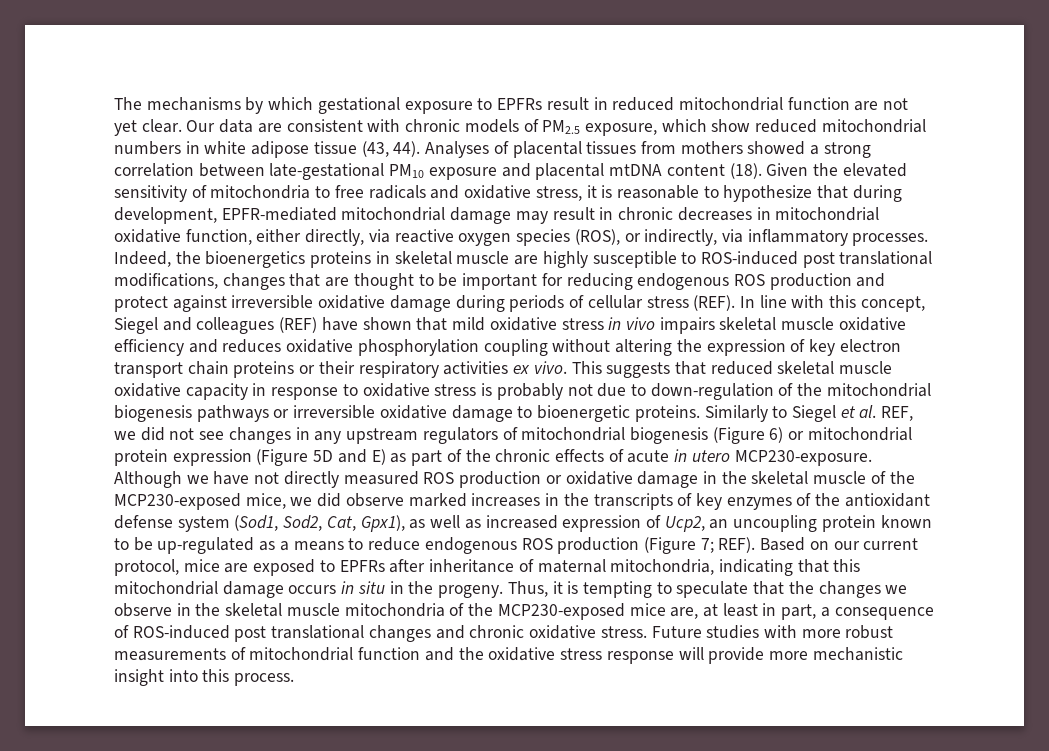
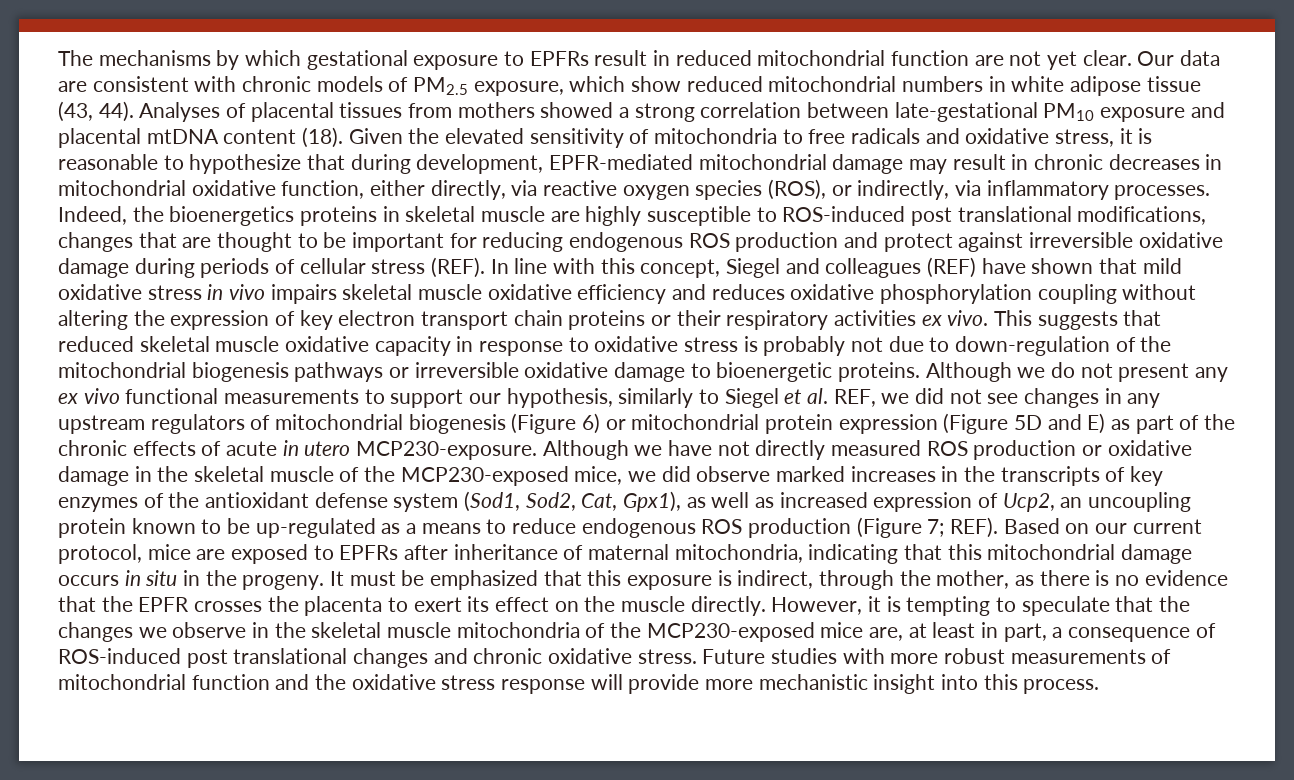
- Similarly to Siegel et al. REF, we did not see changes in any upstream regulators of mitochondrial biogenesis (Figure 6) or mitochondrial protein expression (Figure 5D and E) as part of the chronic effects of acute in utero MCP230-exposure.
+ Although we do not present any ex vivo functional measurements to support our hypothesis, similarly to Siegel et al. REF, we did not see changes in any upstream regulators of mitochondrial biogenesis (Figure 6) or mitochondrial protein expression (Figure 5D and E) as part of the chronic effects of acute in utero MCP230-exposure.
- Thus, it is tempting to speculate that the changes we observe in the skeletal muscle mitochondria of the MCP230-exposed mice are, at least in part, a consequence of ROS-induced post translational changes and chronic oxidative stress.
+ It must be emphasized that this exposure is indirect, through the mother, as there is no evidence that the EPFR crosses the placenta to exert its effect on the muscle directly. However, it is tempting to speculate that the changes we observe in the skeletal muscle mitochondria of the MCP230-exposed mice are, at least in part, a consequence of ROS-induced post translational changes and chronic oxidative stress.

